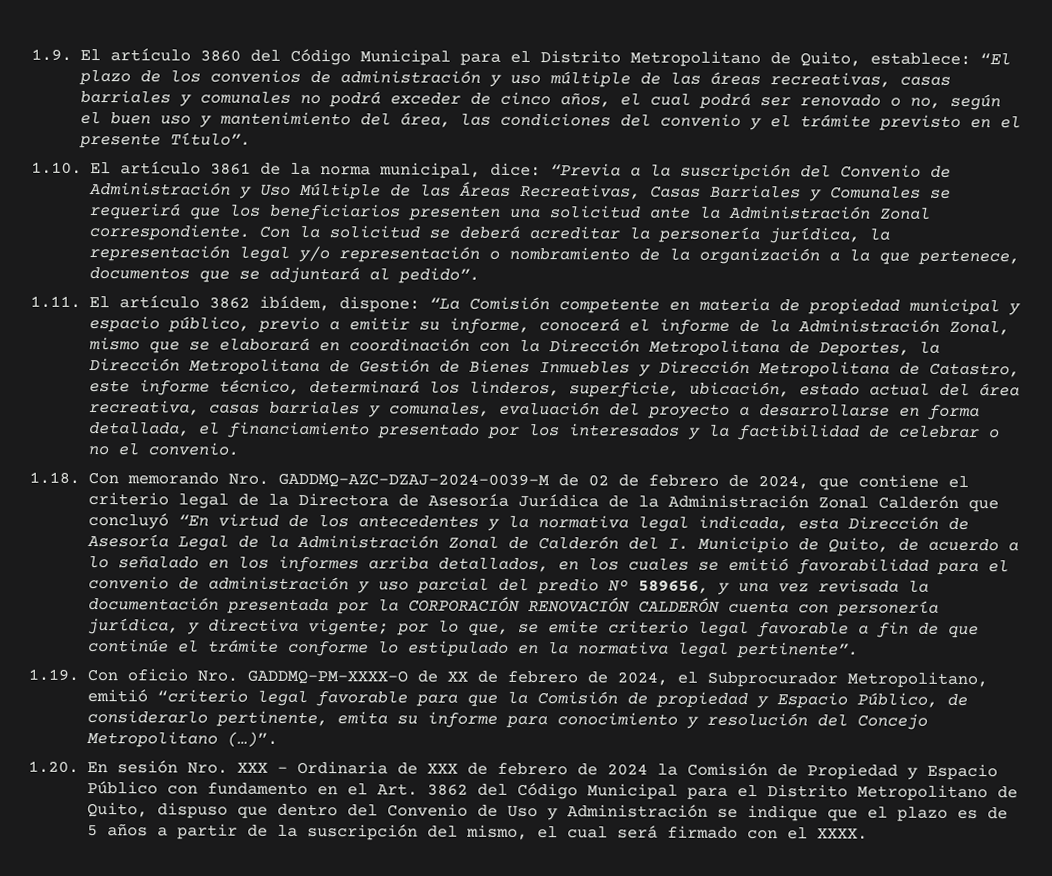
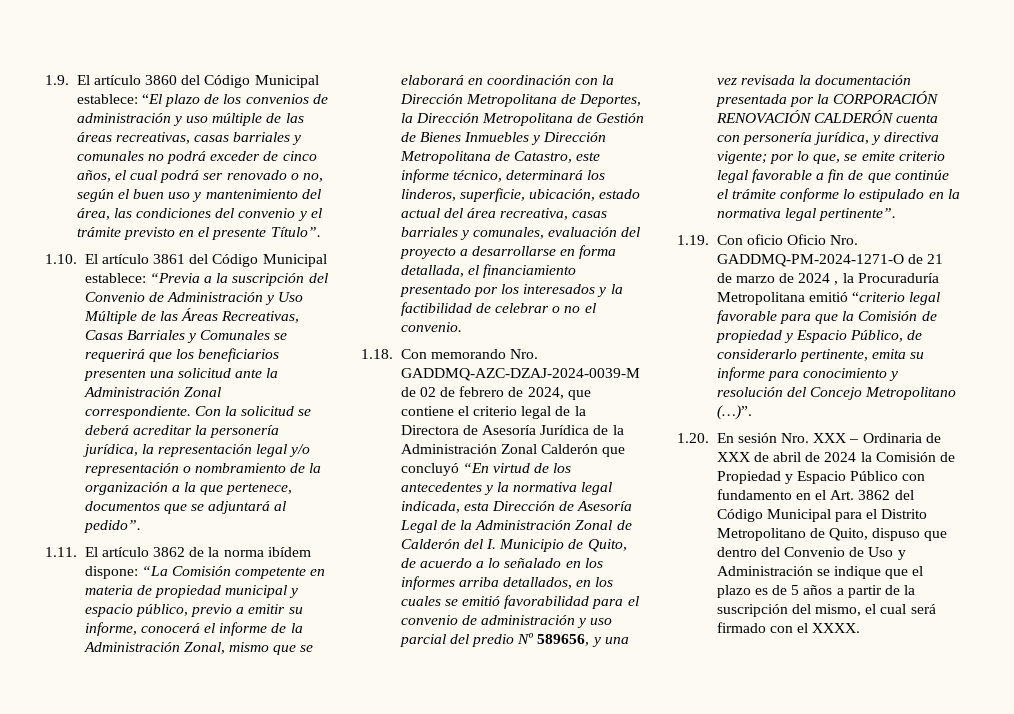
- 1.9. El artículo 3860 del Código Municipal para el Distrito Metropolitano de Quito, establece: “El plazo de los convenios de administración y uso múltiple de las áreas recreativas, casas barriales y comunales no podrá exceder de cinco años, el cual podrá ser renovado o no, según el buen uso y mantenimiento del área, las condiciones del convenio y el trámite previsto en el presente Título”.
+ 1.9. El artículo 3860 del Código Municipal establece: “El plazo de los convenios de administración y uso múltiple de las áreas recreativas, casas barriales y comunales no podrá exceder de cinco años, el cual podrá ser renovado o no, según el buen uso y mantenimiento del área, las condiciones del convenio y el trámite previsto en el presente Título”.
- 1.10. El artículo 3861 de la norma municipal, dice: “Previa a la suscripción del Convenio de Administración y Uso Múltiple de las Áreas Recreativas, Casas Barriales y Comunales se requerirá que los beneficiarios presenten una solicitud ante la Administración Zonal correspondiente.
+ 1.10. El artículo 3861 del Código Municipal establece: “Previa a la suscripción del Convenio de Administración y Uso Múltiple de las Áreas Recreativas, Casas Barriales y Comunales se requerirá que los beneficiarios presenten una solicitud ante la Administración Zonal correspondiente.
- 1.11. El artículo 3862 ibídem, dispone:
+ 1.11. El artículo 3862 de la norma ibídem dispone:
- 1.19. Con oficio Nro. GADDMQ-PM-XXXX-O de XX de febrero de 2024, el Subprocurador Metropolitano, emitió “criterio legal favorable para que la Comisión de propiedad y Espacio Público, de considerarlo pertinente, emita su informe para conocimiento y resolución del Concejo Metropolitano (…)”.
+ 1.19. Con oficio Oficio Nro. GADDMQ-PM-2024-1271-O de 21 de marzo de 2024 , la Procuraduría Metropolitana emitió “criterio legal favorable para que la Comisión de propiedad y Espacio Público, de considerarlo pertinente, emita su informe para conocimiento y resolución del Concejo Metropolitano (…)”.
- 1.20. En sesión Nro. XXX – Ordinaria de XXX de febrero de 2024 la Comisión de Propiedad y Espacio Público con fundamento en el Art. 3862 del Código Municipal para el Distrito Metropolitano de Quito, dispuso que dentro del Convenio de Uso y Administración se indique que el plazo es de 5 años a partir de la suscripción del mismo, el cual será firmado con el XXXX.
+ 1.20. En sesión Nro. XXX – Ordinaria de XXX de abril de 2024 la Comisión de Propiedad y Espacio Público con fundamento en el Art. 3862 del Código Municipal para el Distrito Metropolitano de Quito, dispuso que dentro del Convenio de Uso y Administración se indique que el plazo es de 5 años a partir de la suscripción del mismo, el cual será firmado con el XXXX.

